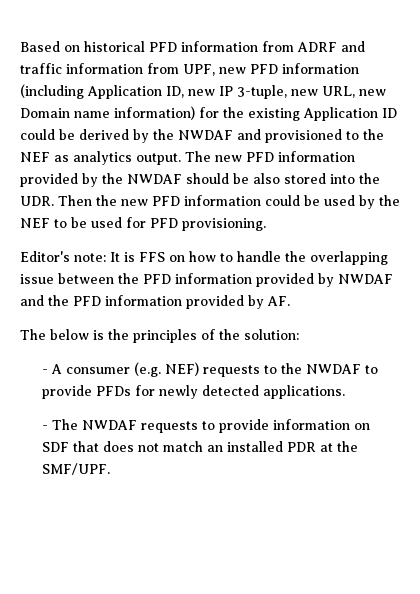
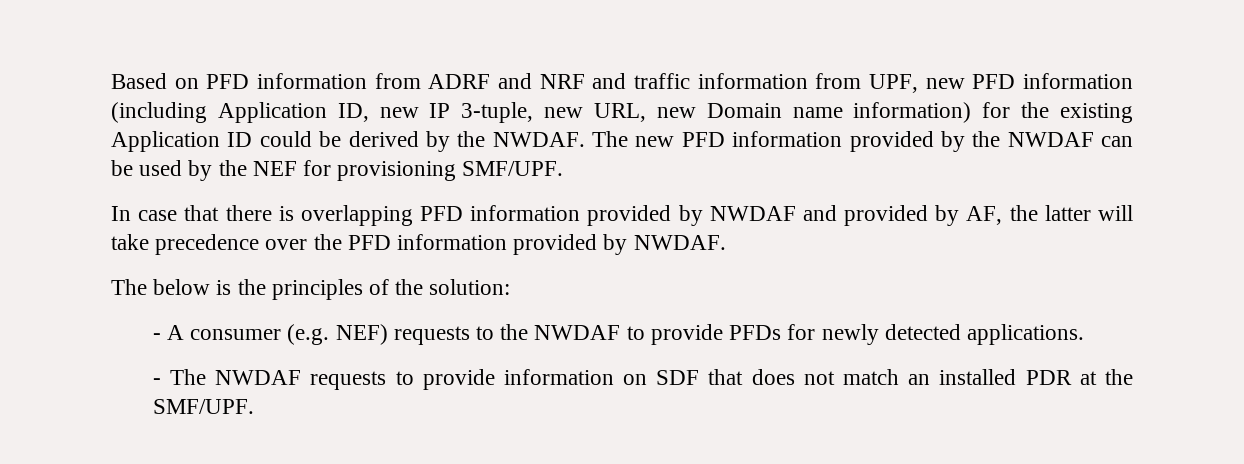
- Based on historical PFD information from ADRF and traffic information from UPF, new PFD information (including Application ID, new IP 3-tuple, new URL, new Domain name information) for the existing Application ID could be derived by the NWDAF and provisioned to the NEF as analytics output.
+ Based on PFD information from ADRF and NRF and traffic information from UPF, new PFD information (including Application ID, new IP 3-tuple, new URL, new Domain name information) for the existing Application ID could be derived by the NWDAF.
- The new PFD information provided by the NWDAF should be also stored into the UDR. Then the new PFD information could be used by the NEF to be used for PFD provisioning.
- Editor's note: It is FFS on how to handle the overlapping issue between the PFD information provided by NWDAF and the PFD information provided by AF.
+ The new PFD information provided by the NWDAF can be used by the NEF for provisioning SMF/UPF.
+ In case that there is overlapping PFD information provided by NWDAF and provided by AF, the latter will take precedence over the PFD information provided by NWDAF.

